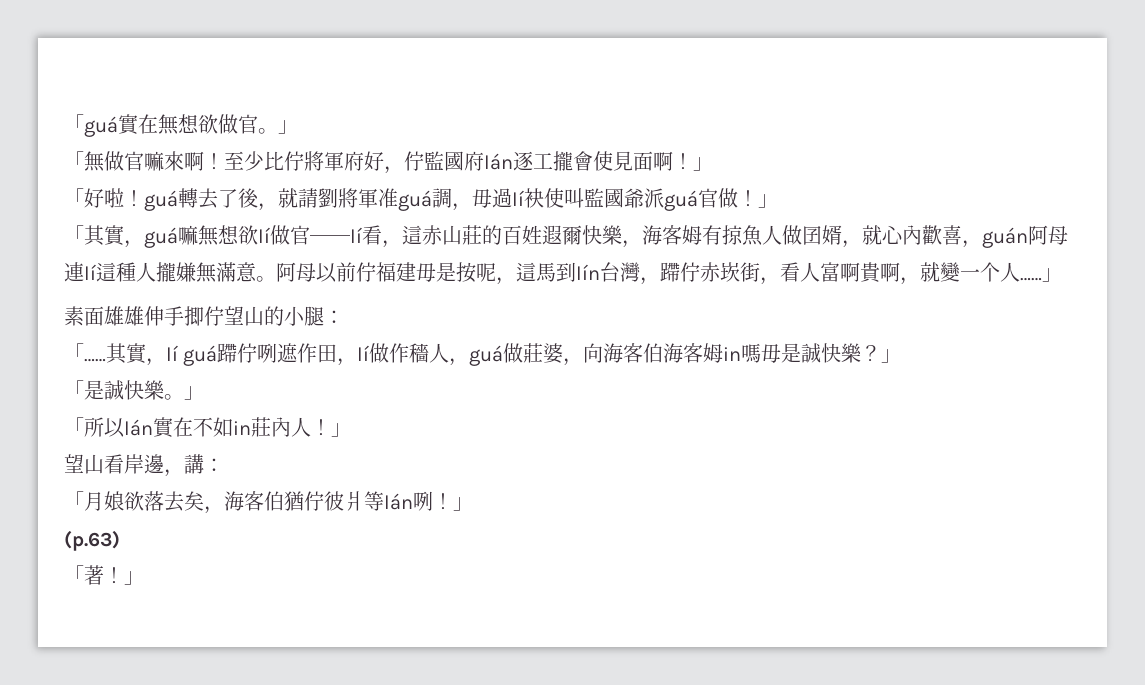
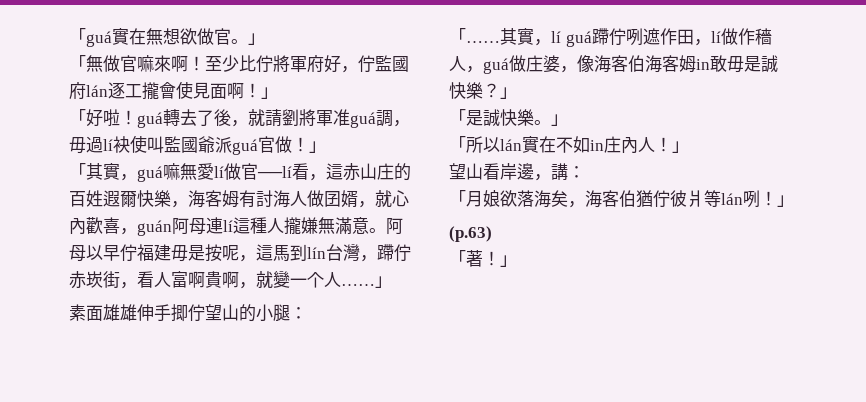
- 「其實，guá嘛無想欲lí做官──lí看，這赤山莊的百姓遐爾快樂，海客姆有掠魚人做囝婿，就心內歡喜，guán阿母連lí這種人攏嫌無滿意。
+ 「其實，guá嘛無愛lí做官──lí看，這赤山庄的百姓遐爾快樂，海客姆有討海人做囝婿，就心內歡喜，guán阿母連lí這種人攏嫌無滿意。
- 阿母以前佇福建毋是按呢，這馬到lín台灣，蹛佇赤崁街，看人富啊貴啊，就變一个人……」
+ 阿母以早佇福建毋是按呢，這馬到lín台灣，蹛佇赤崁街，看人富啊貴啊，就變一个人……」
- 其實，lí guá蹛佇咧遮作田，lí做作穡人，guá做莊婆，向海客伯海客姆in嗎毋是誠快樂？」
+ 其實，lí guá蹛佇咧遮作田，lí做作穡人，guá做庄婆，像海客伯海客姆in敢毋是誠快樂？」
- 「所以lán實在不如in莊內人！」
+ 「所以lán實在不如in庄內人！」
- 「月娘欲落去矣，海客伯猶佇彼爿等lán咧！」
+ 「月娘欲落海矣，海客伯猶佇彼爿等lán咧！」

